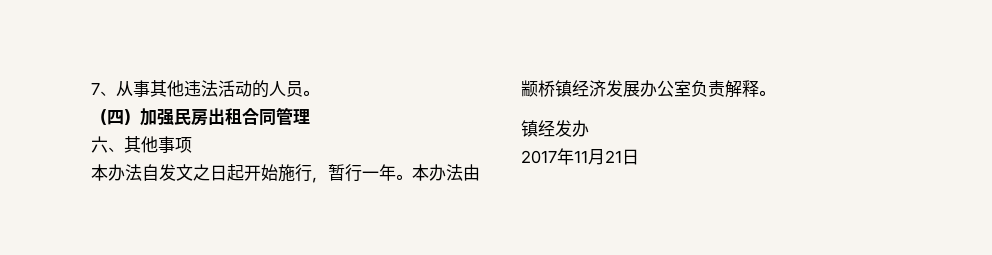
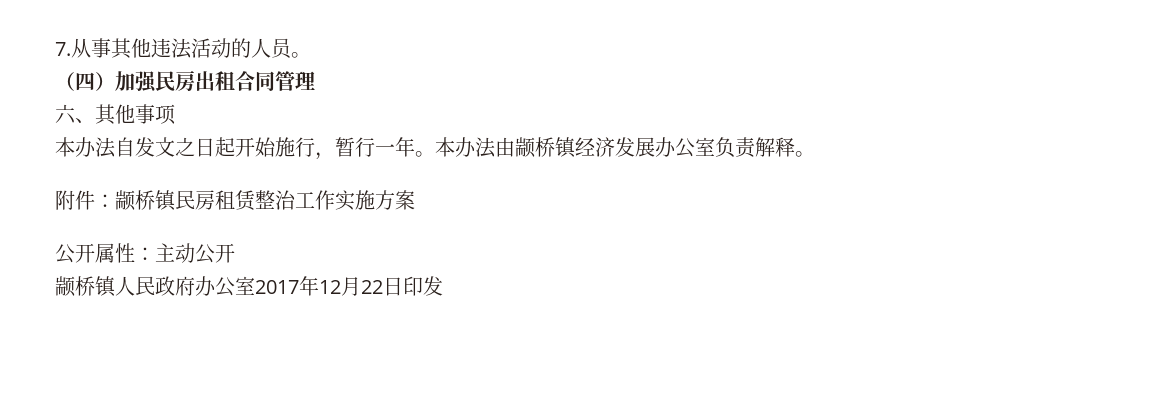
- 7、从事其他违法活动的人员。
+ 7.从事其他违法活动的人员。
- 镇经发办
- 2017年11月21日
+ 附件：颛桥镇民房租赁整治工作实施方案
+ 公开属性：主动公开
+ 颛桥镇人民政府办公室2017年12月22日印发

